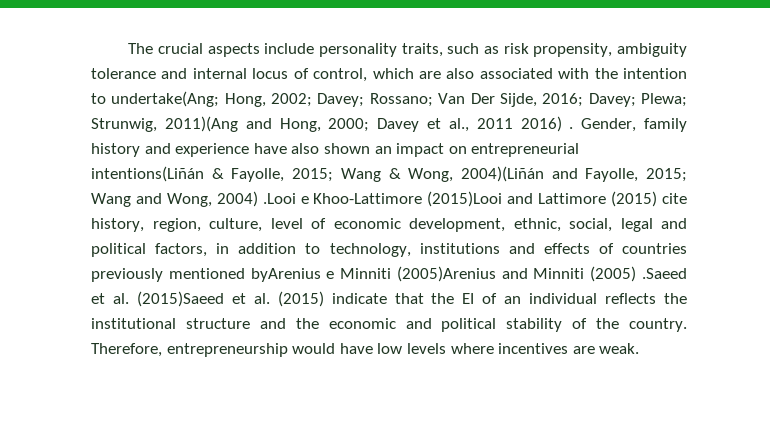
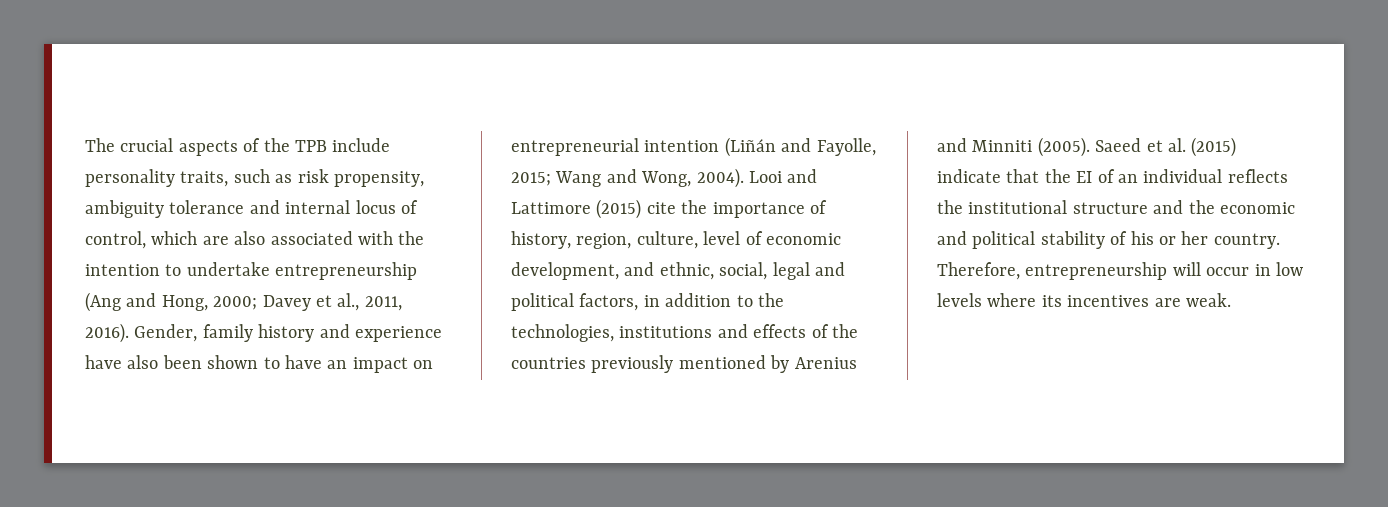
- The crucial aspects include personality traits, such as risk propensity, ambiguity tolerance and internal locus of control, which are also associated with the intention to undertake(Ang; Hong, 2002; Davey; Rossano; Van Der Sijde, 2016; Davey; Plewa; Strunwig, 2011)(Ang and Hong, 2000; Davey et al., 2011 2016) .
+ The crucial aspects of the TPB include personality traits, such as risk propensity, ambiguity tolerance and internal locus of control, which are also associated with the intention to undertake entrepreneurship (Ang and Hong, 2000; Davey et al., 2011, 2016).
- Gender, family history and experience have also shown an impact on entrepreneurial intentions(Liñán & Fayolle, 2015; Wang & Wong, 2004)(Liñán and Fayolle, 2015;
+ Gender, family history and experience have also been shown to have an impact on entrepreneurial intention (Liñán and Fayolle, 2015;
- Wang and Wong, 2004) .Looi e Khoo-Lattimore (2015)Looi and Lattimore (2015) cite history, region, culture, level of economic development, ethnic, social, legal and political factors, in addition to technology, institutions and effects of countries previously mentioned byArenius e Minniti (2005)Arenius and Minniti (2005) .Saeed et al. (2015)Saeed et al. (2015) indicate that the EI of an individual reflects the institutional structure and the economic and political stability of the country. Therefore, entrepreneurship would have low levels where incentives are weak.
+ Wang and Wong, 2004). Looi and Lattimore (2015) cite the importance of history, region, culture, level of economic development, and ethnic, social, legal and political factors, in addition to the technologies, institutions and effects of the countries previously mentioned by Arenius and Minniti (2005). Saeed et al. (2015) indicate that the EI of an individual reflects the institutional structure and the economic and political stability of his or her country. Therefore, entrepreneurship will occur in low levels where its incentives are weak.

